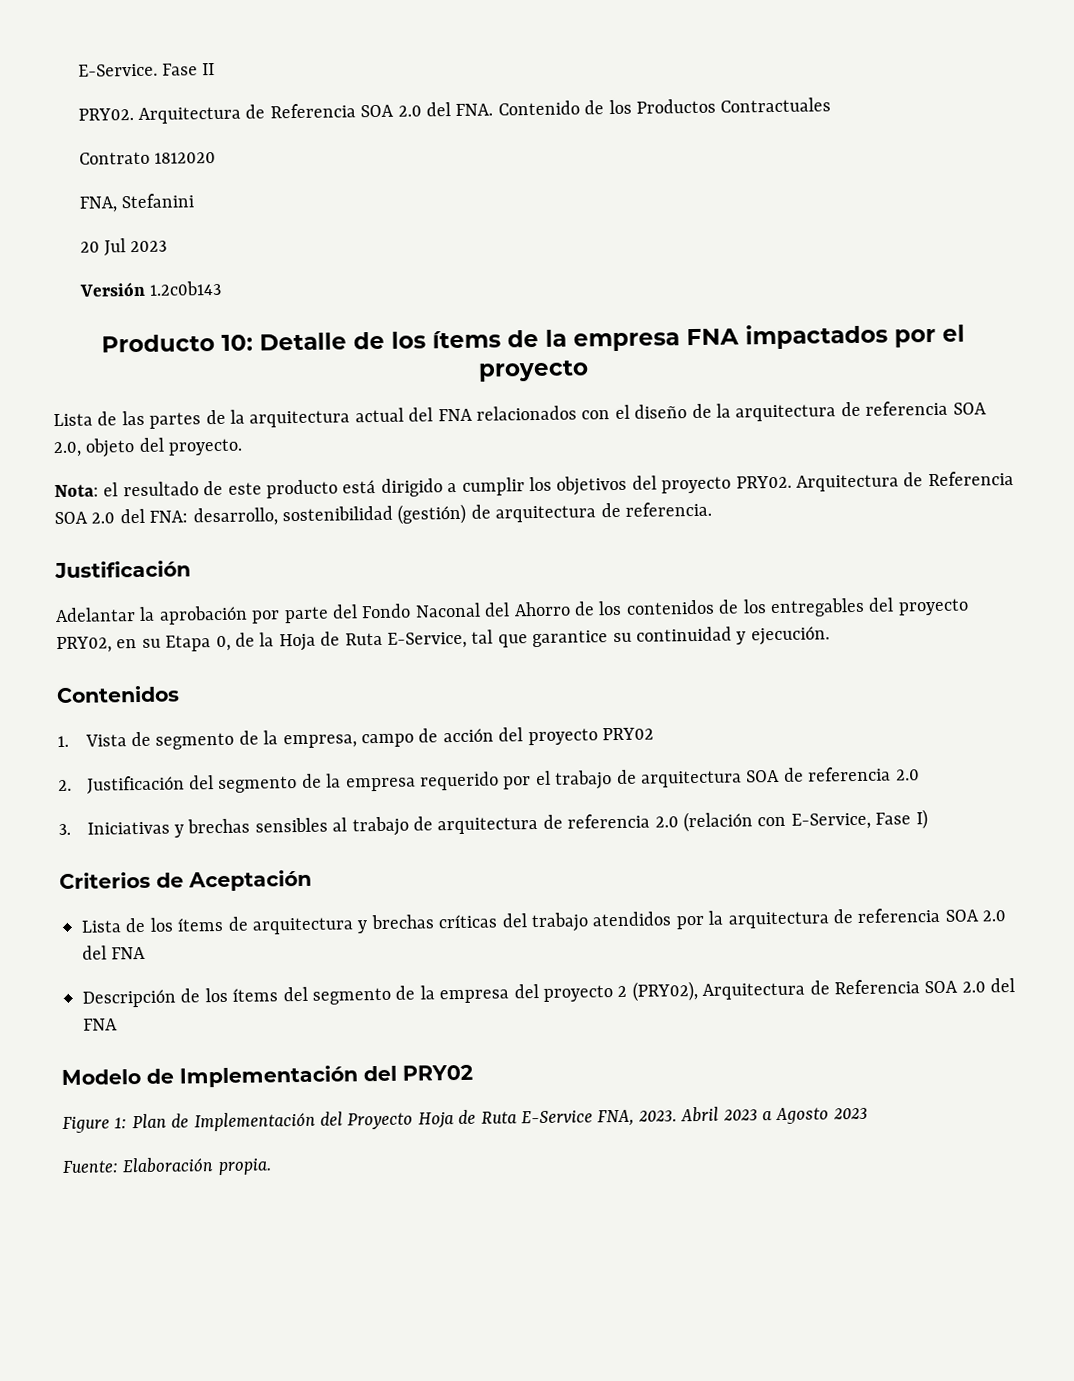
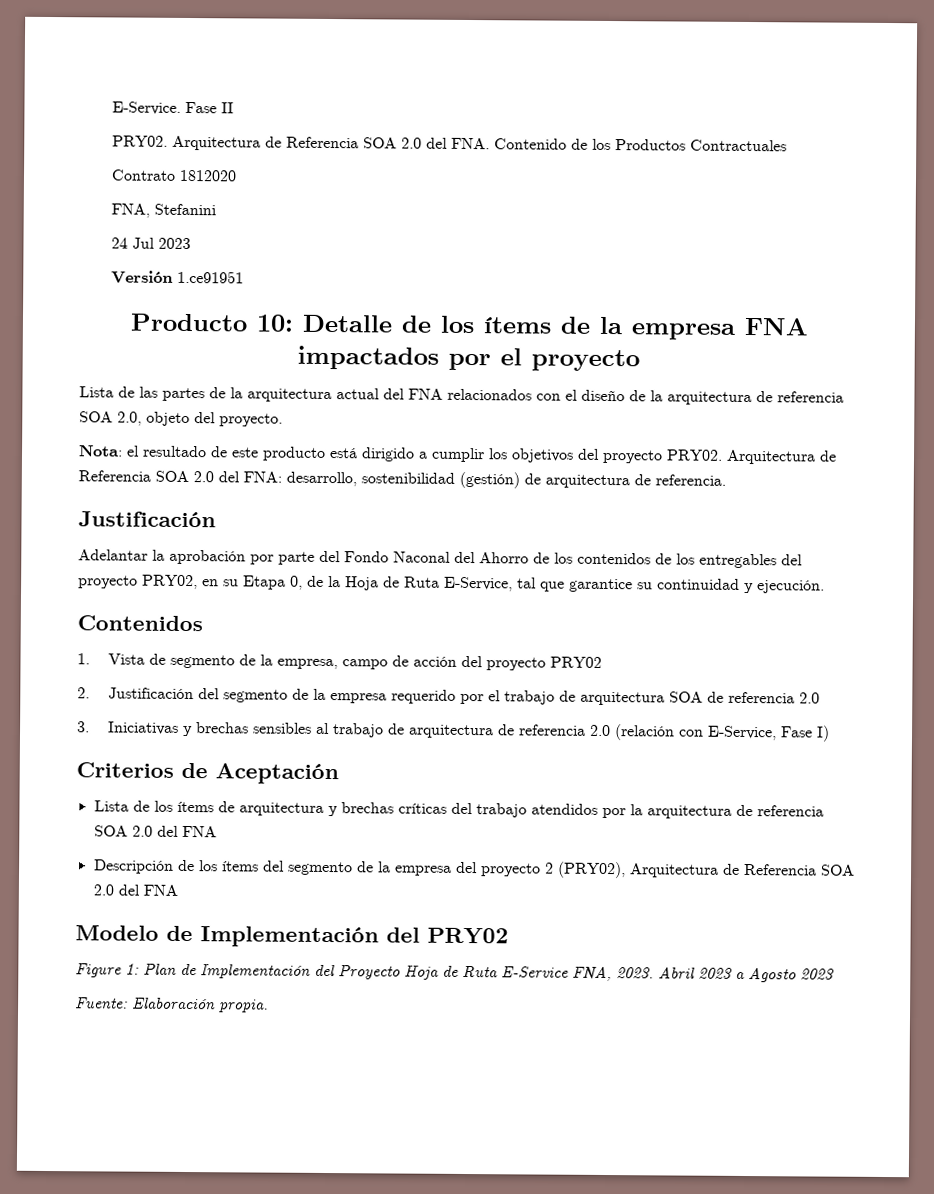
- 20 Jul 2023
+ 24 Jul 2023
- Versión 1.2c0b143
+ Versión 1.ce91951

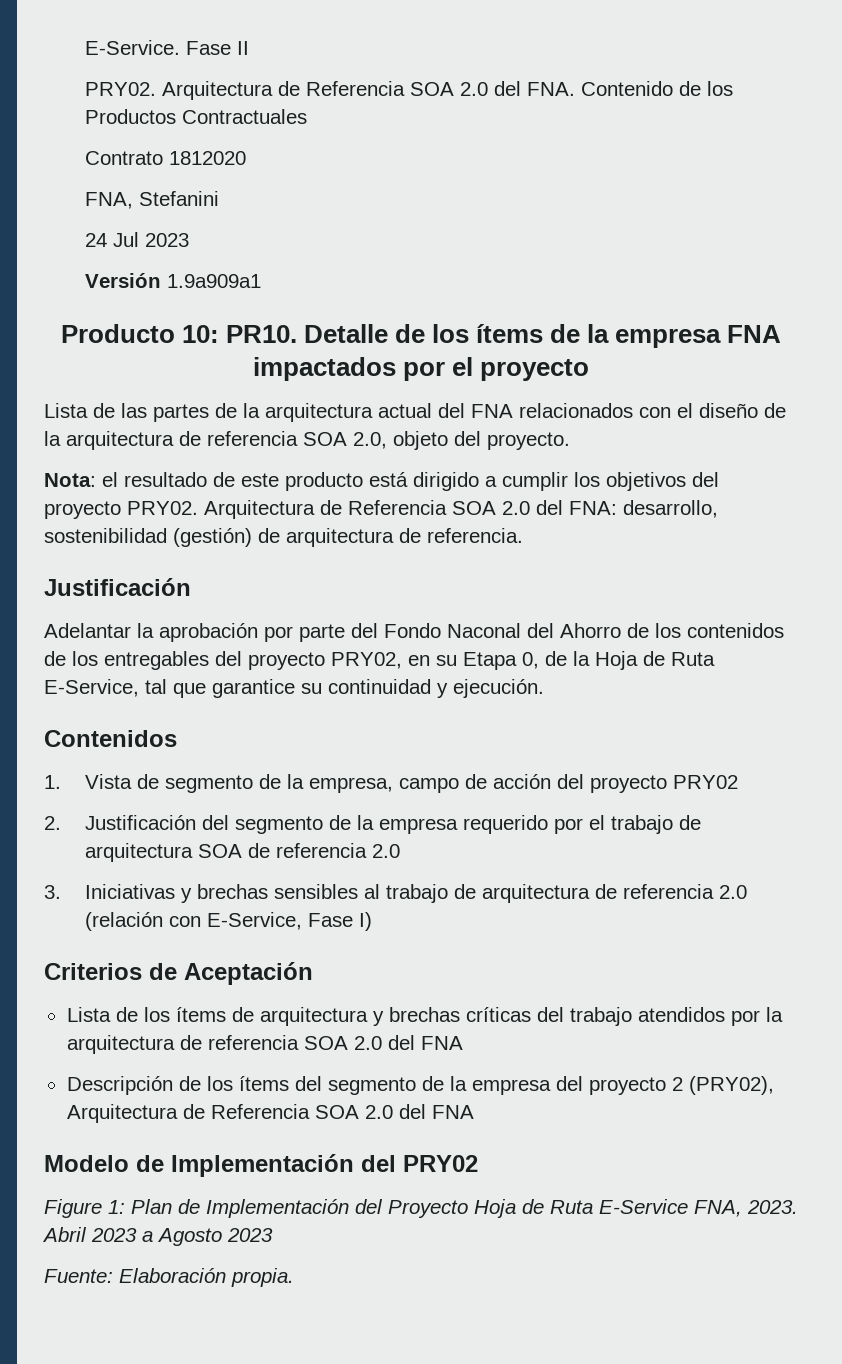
- Versión 1.ce91951
+ Versión 1.9a909a1
- Producto 10: Detalle de los ítems de la empresa FNA impactados por el proyecto
+ Producto 10: PR10. Detalle de los ítems de la empresa FNA impactados por el proyecto

